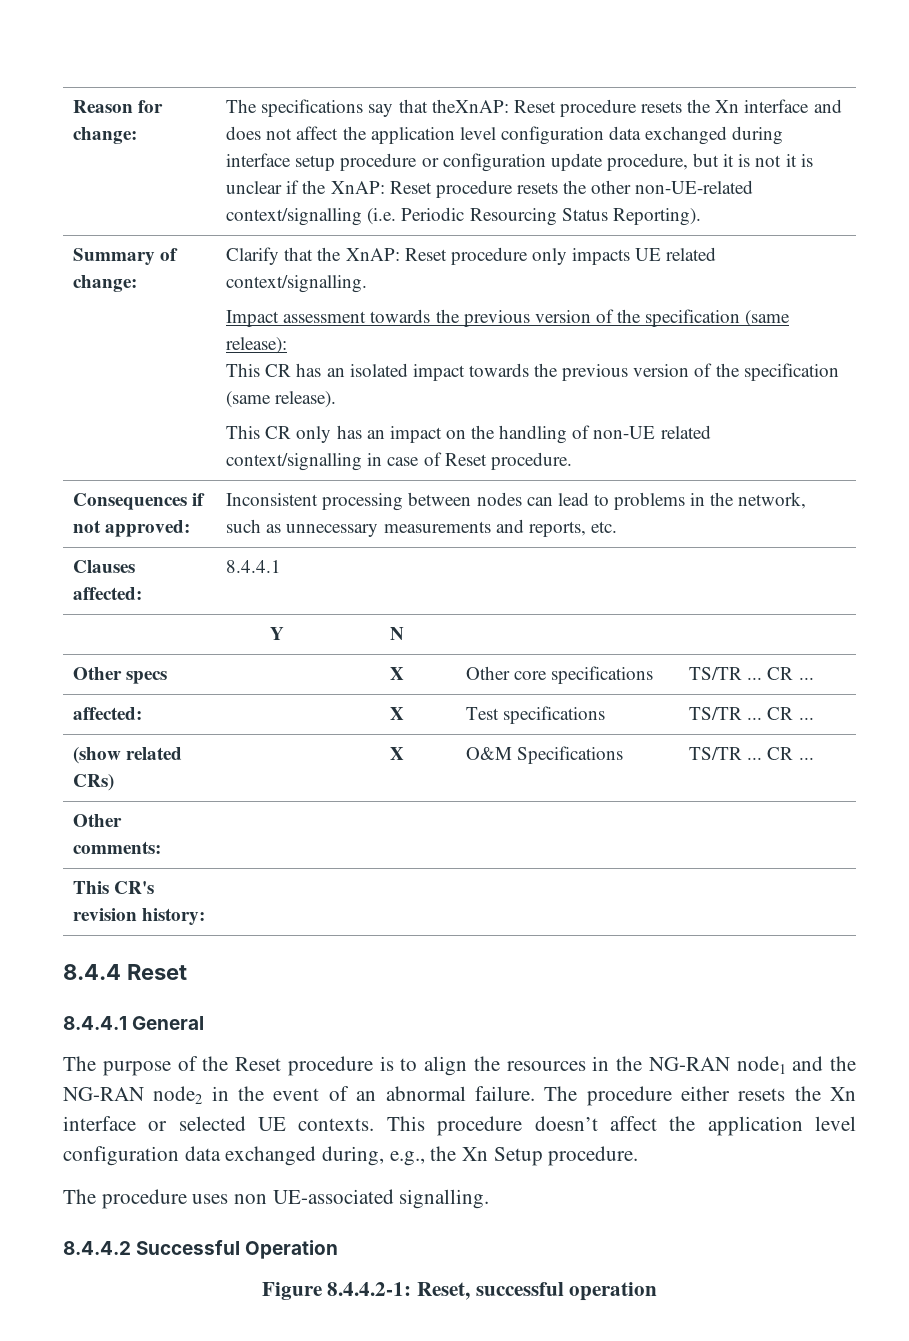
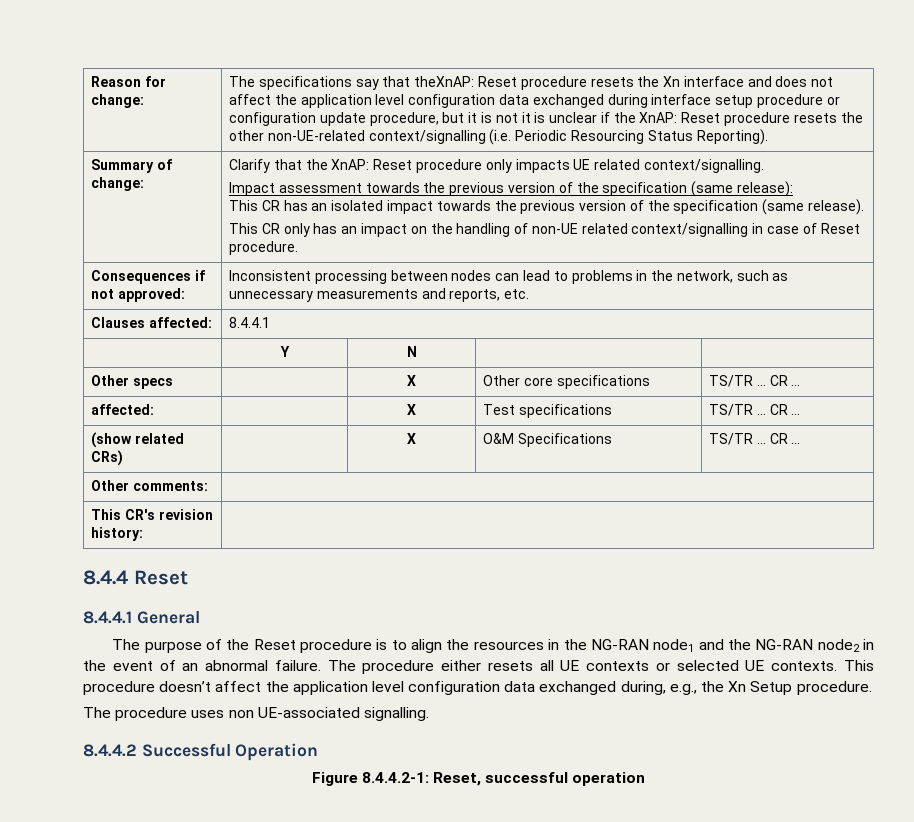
- The procedure either resets the Xn interface or selected UE contexts.
+ The procedure either resets all UE contexts or selected UE contexts.

